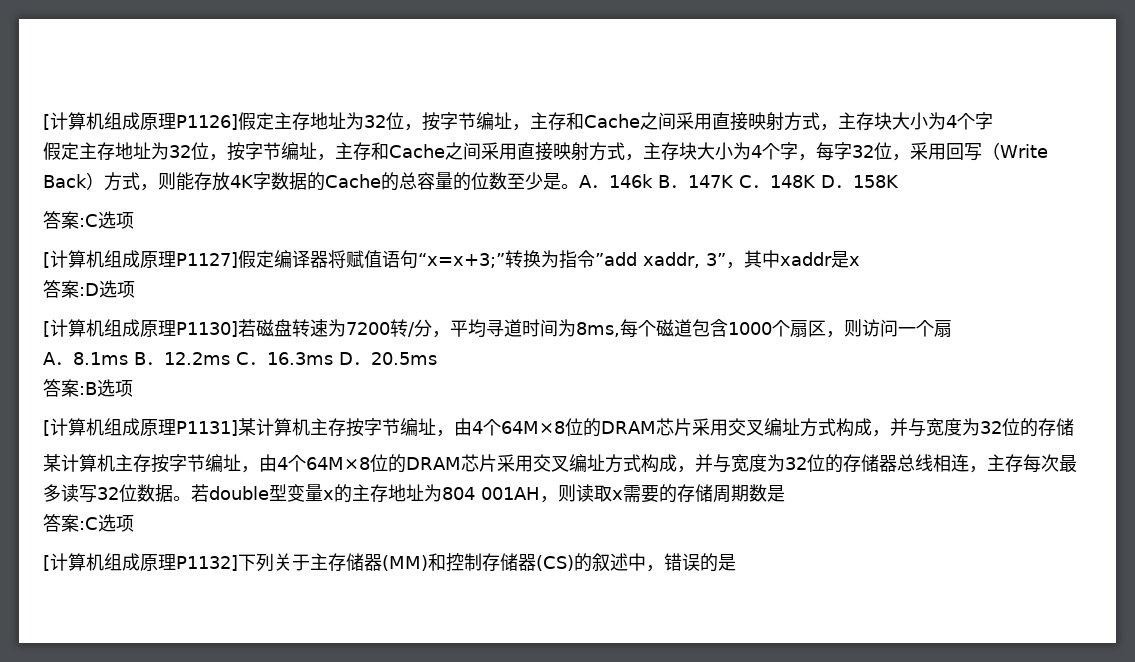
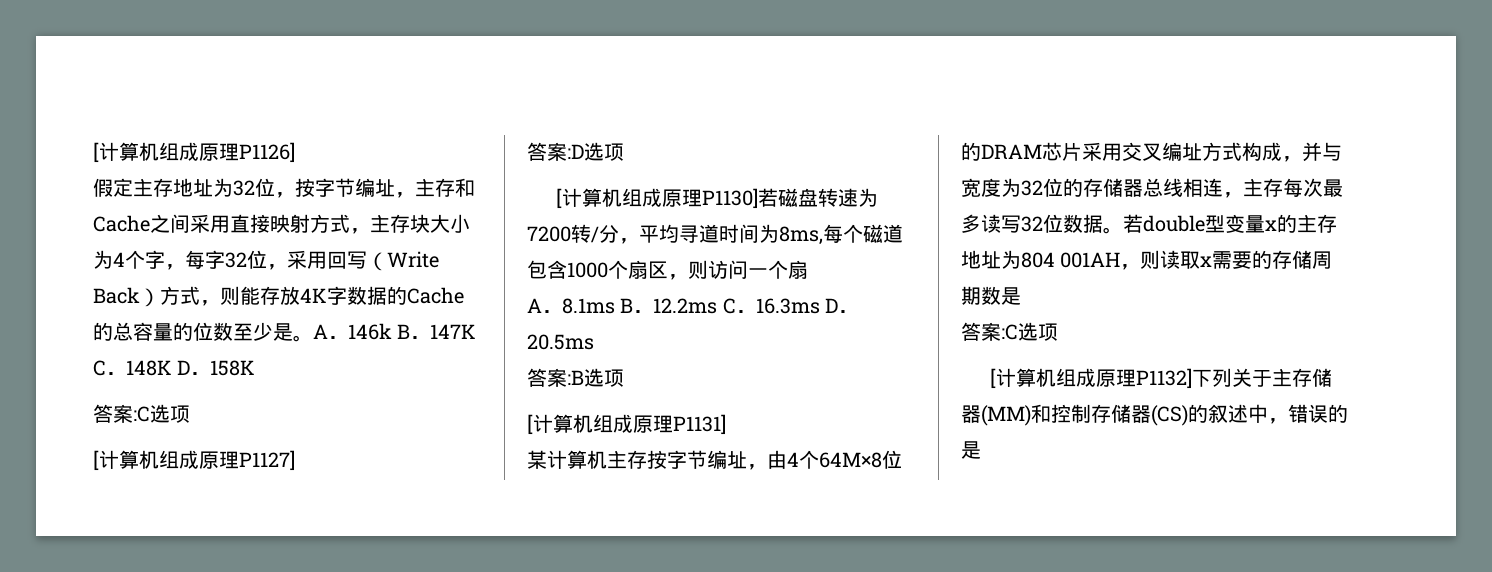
- [计算机组成原理P1126]假定主存地址为32位，按字节编址，主存和Cache之间采用直接映射方式，主存块大小为4个字
+ [计算机组成原理P1126]
- [计算机组成原理P1127]假定编译器将赋值语句“x=x+3;”转换为指令”add xaddr, 3”，其中xaddr是x
+ [计算机组成原理P1127]
- [计算机组成原理P1131]某计算机主存按字节编址，由4个64M×8位的DRAM芯片采用交叉编址方式构成，并与宽度为32位的存储
+ [计算机组成原理P1131]

